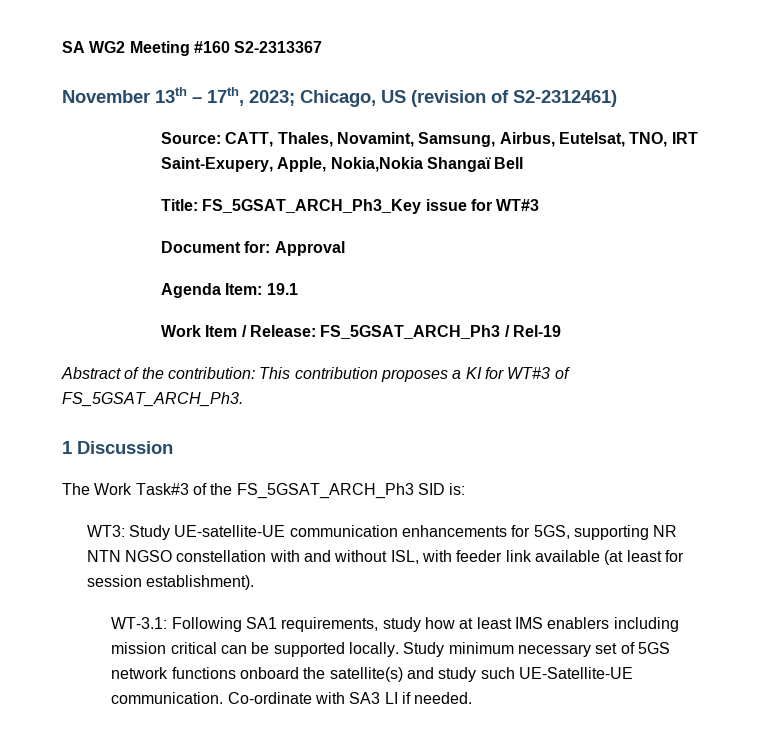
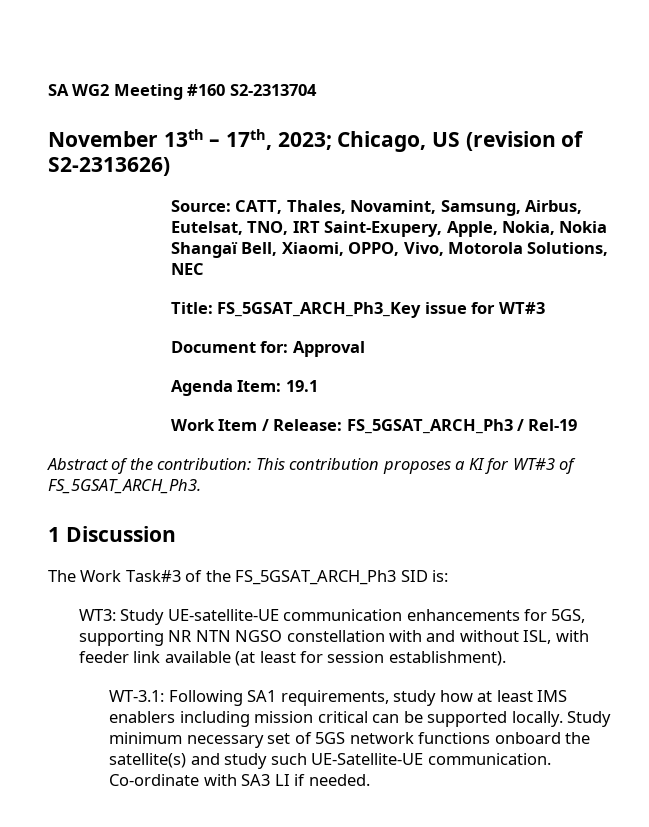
- SA WG2 Meeting #160 S2-2313367
+ SA WG2 Meeting #160 S2-2313704
- November 13th – 17th, 2023; Chicago, US (revision of S2-2312461)
+ November 13th – 17th, 2023; Chicago, US (revision of S2-2313626)
- Source: CATT, Thales, Novamint, Samsung, Airbus, Eutelsat, TNO, IRT Saint-Exupery, Apple, Nokia,Nokia Shangaï Bell
+ Source: CATT, Thales, Novamint, Samsung, Airbus, Eutelsat, TNO, IRT Saint-Exupery, Apple, Nokia, Nokia Shangaï Bell, Xiaomi, OPPO, Vivo, Motorola Solutions, NEC

